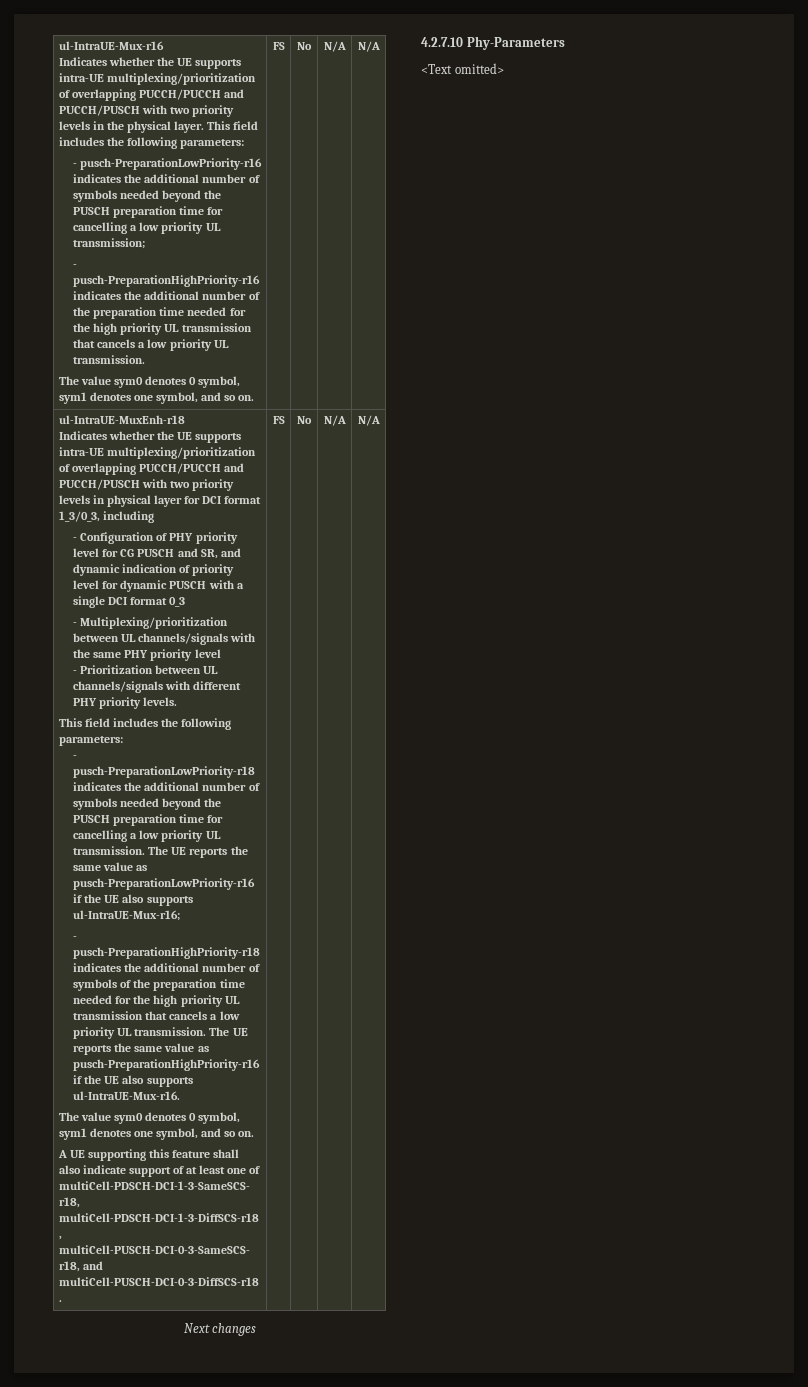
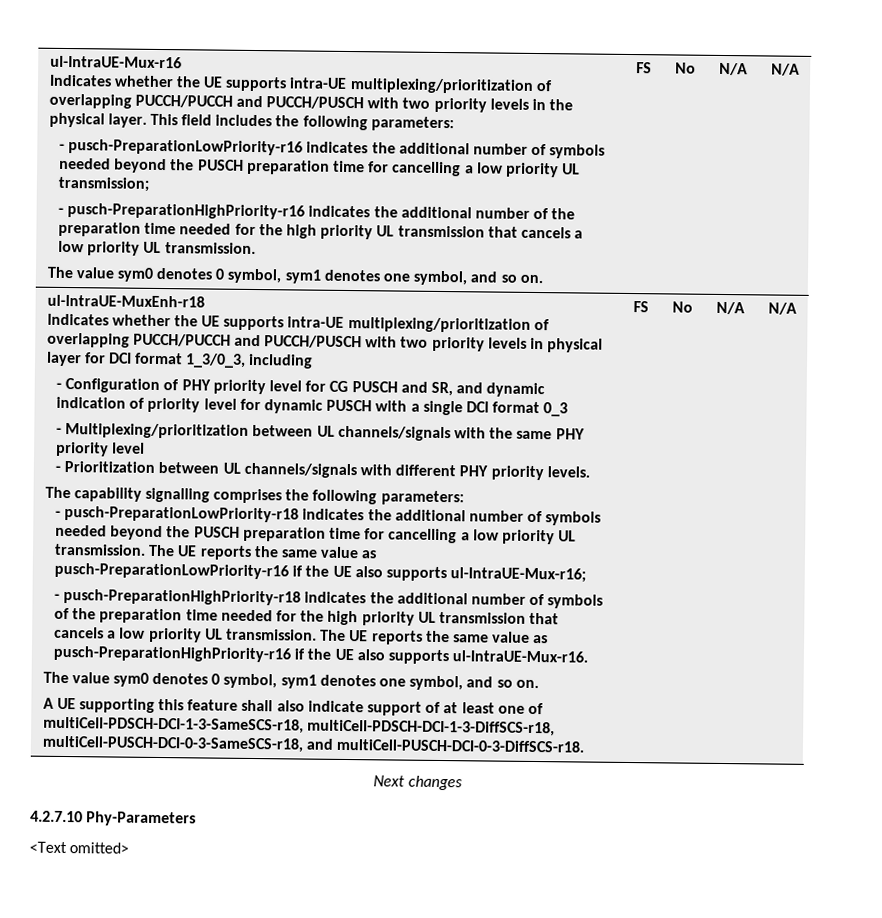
  - Prioritization between UL channels/signals with different PHY priority levels.
- This field includes the following parameters:
+ The capability signalling comprises the following parameters:

